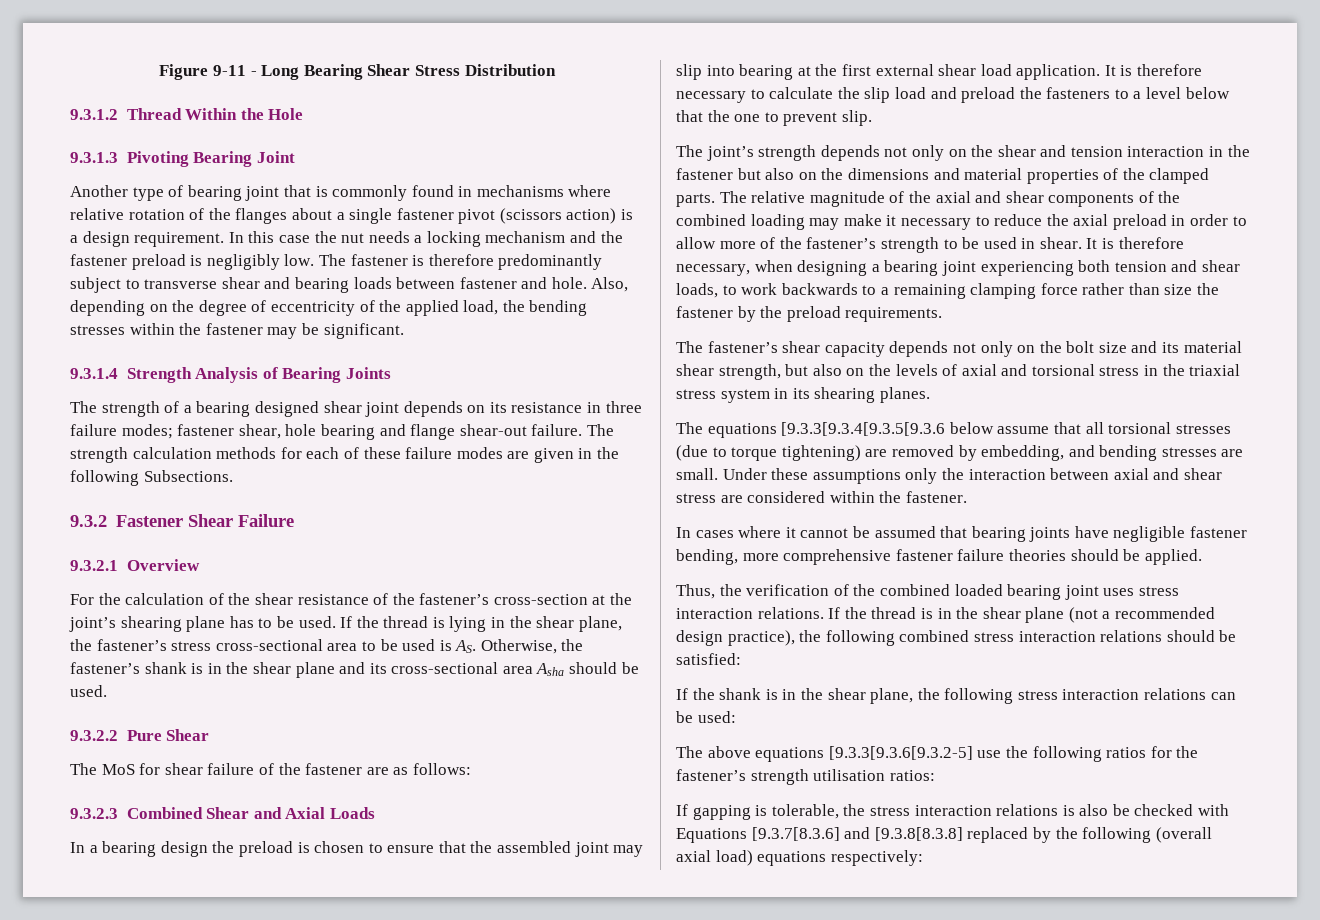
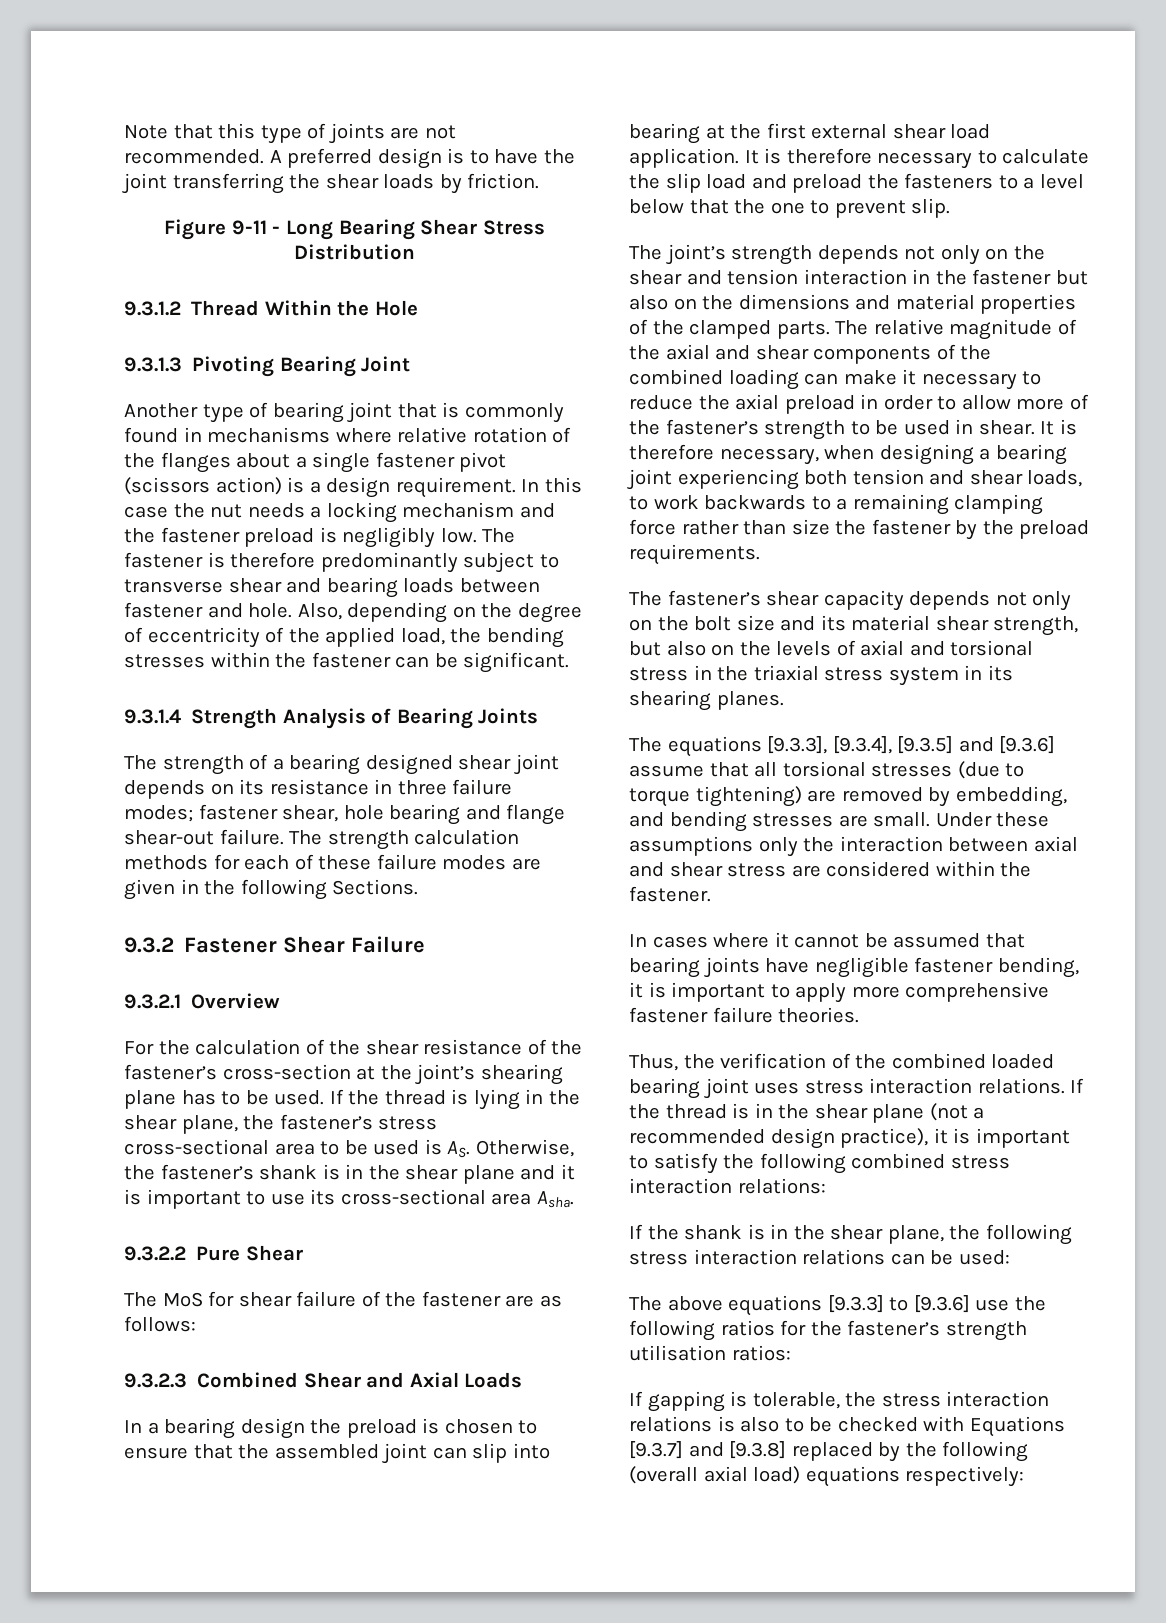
+ Note that this type of joints are not recommended. A preferred design is to have the joint transferring the shear loads by friction.
- Also, depending on the degree of eccentricity of the applied load, the bending stresses within the fastener may be significant.
+ Also, depending on the degree of eccentricity of the applied load, the bending stresses within the fastener can be significant.
- The strength calculation methods for each of these failure modes are given in the following Subsections.
+ The strength calculation methods for each of these failure modes are given in the following Sections.
- If the thread is lying in the shear plane, the fastener’s stress cross-sectional area to be used is AS. Otherwise, the fastener’s shank is in the shear plane and its cross-sectional area Asha should be used.
+ If the thread is lying in the shear plane, the fastener’s stress cross-sectional area to be used is AS. Otherwise, the fastener’s shank is in the shear plane and it is important to use its cross-sectional area Asha.
- In a bearing design the preload is chosen to ensure that the assembled joint may slip into bearing at the first external shear load application.
+ In a bearing design the preload is chosen to ensure that the assembled joint can slip into bearing at the first external shear load application.
- The relative magnitude of the axial and shear components of the combined loading may make it necessary to reduce the axial preload in order to allow more of the fastener’s strength to be used in shear.
+ The relative magnitude of the axial and shear components of the combined loading can make it necessary to reduce the axial preload in order to allow more of the fastener’s strength to be used in shear.
- The equations [9.3.3[9.3.4[9.3.5[9.3.6 below assume that all torsional stresses (due to torque tightening) are removed by embedding, and bending stresses are small.
+ The equations [9.3.3], [9.3.4], [9.3.5] and [9.3.6] assume that all torsional stresses (due to torque tightening) are removed by embedding, and bending stresses are small.
- In cases where it cannot be assumed that bearing joints have negligible fastener bending, more comprehensive fastener failure theories should be applied.
+ In cases where it cannot be assumed that bearing joints have negligible fastener bending, it is important to apply more comprehensive fastener failure theories.
- If the thread is in the shear plane (not a recommended design practice), the following combined stress interaction relations should be satisfied:
+ If the thread is in the shear plane (not a recommended design practice), it is important to satisfy the following combined stress interaction relations:
- The above equations [9.3.3[9.3.6[9.3.2-5] use the following ratios for the fastener’s strength utilisation ratios:
+ The above equations [9.3.3] to [9.3.6] use the following ratios for the fastener’s strength utilisation ratios:
- If gapping is tolerable, the stress interaction relations is also be checked with Equations [9.3.7[8.3.6] and [9.3.8[8.3.8] replaced by the following (overall axial load) equations respectively:
+ If gapping is tolerable, the stress interaction relations is also to be checked with Equations [9.3.7] and [9.3.8] replaced by the following (overall axial load) equations respectively:

